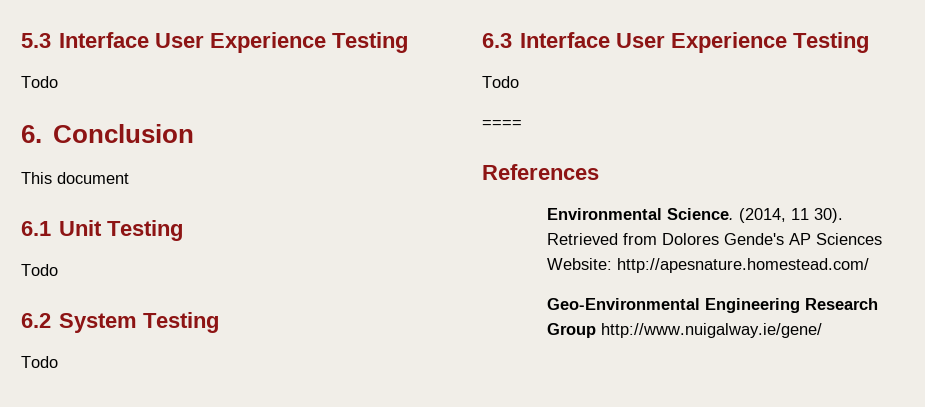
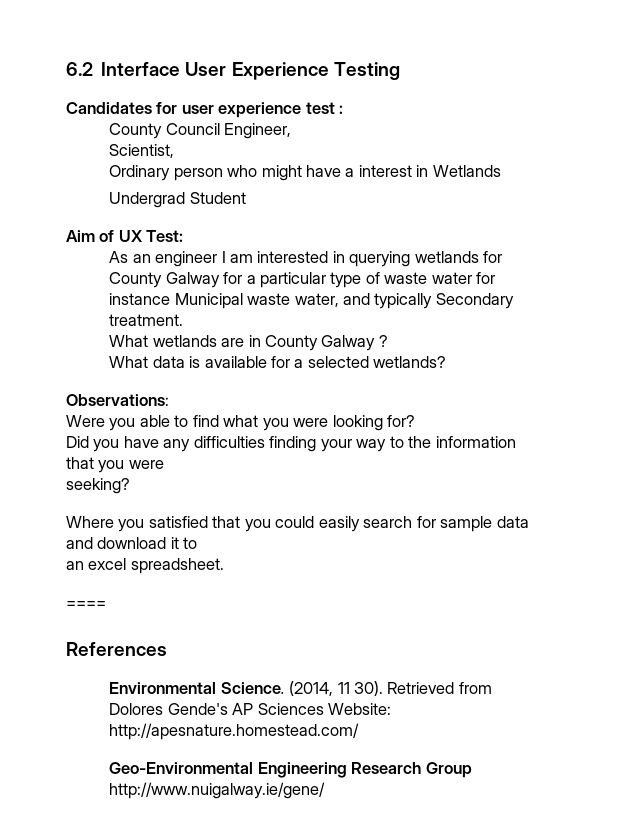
- 5.3 Interface User Experience Testing
- Todo
- 6. Conclusion
- This document
- 6.1 Unit Testing
- Todo
- 6.2 System Testing
- Todo
- 6.3 Interface User Experience Testing
- Todo
+ 6.2 Interface User Experience Testing
+ Candidates for user experience test :
+ County Council Engineer,
+ Scientist,
+ Ordinary person who might have a interest in Wetlands
+ Undergrad Student
+ Aim of UX Test:
+ As an engineer I am interested in querying wetlands for County Galway for a particular type of waste water for instance Municipal waste water, and typically Secondary treatment.
+ What wetlands are in County Galway ?
+ What data is available for a selected wetlands?
+ Observations:
+ Were you able to find what you were looking for?
+ Did you have any difficulties finding your way to the information that you were
+ seeking?
+ Where you satisfied that you could easily search for sample data and download it to
+ an excel spreadsheet.

